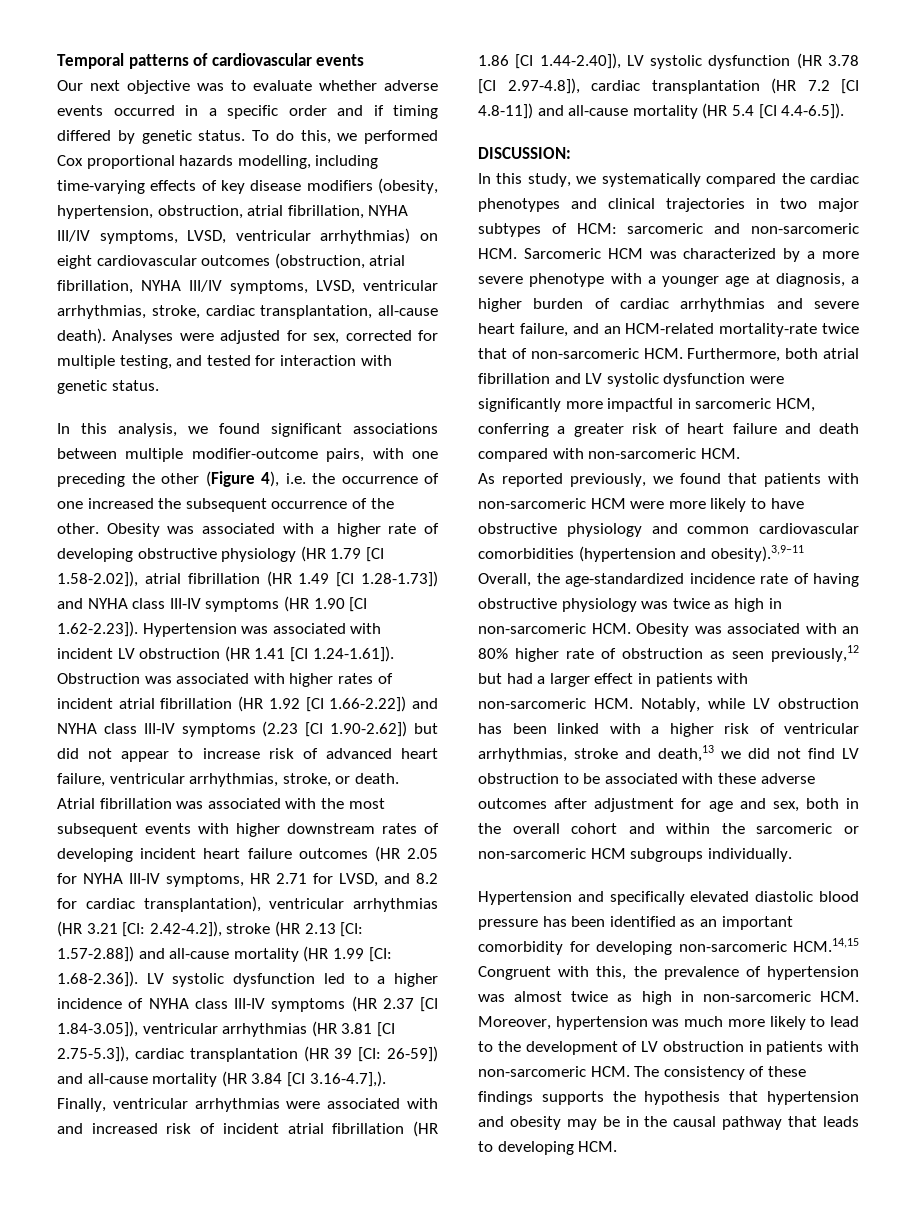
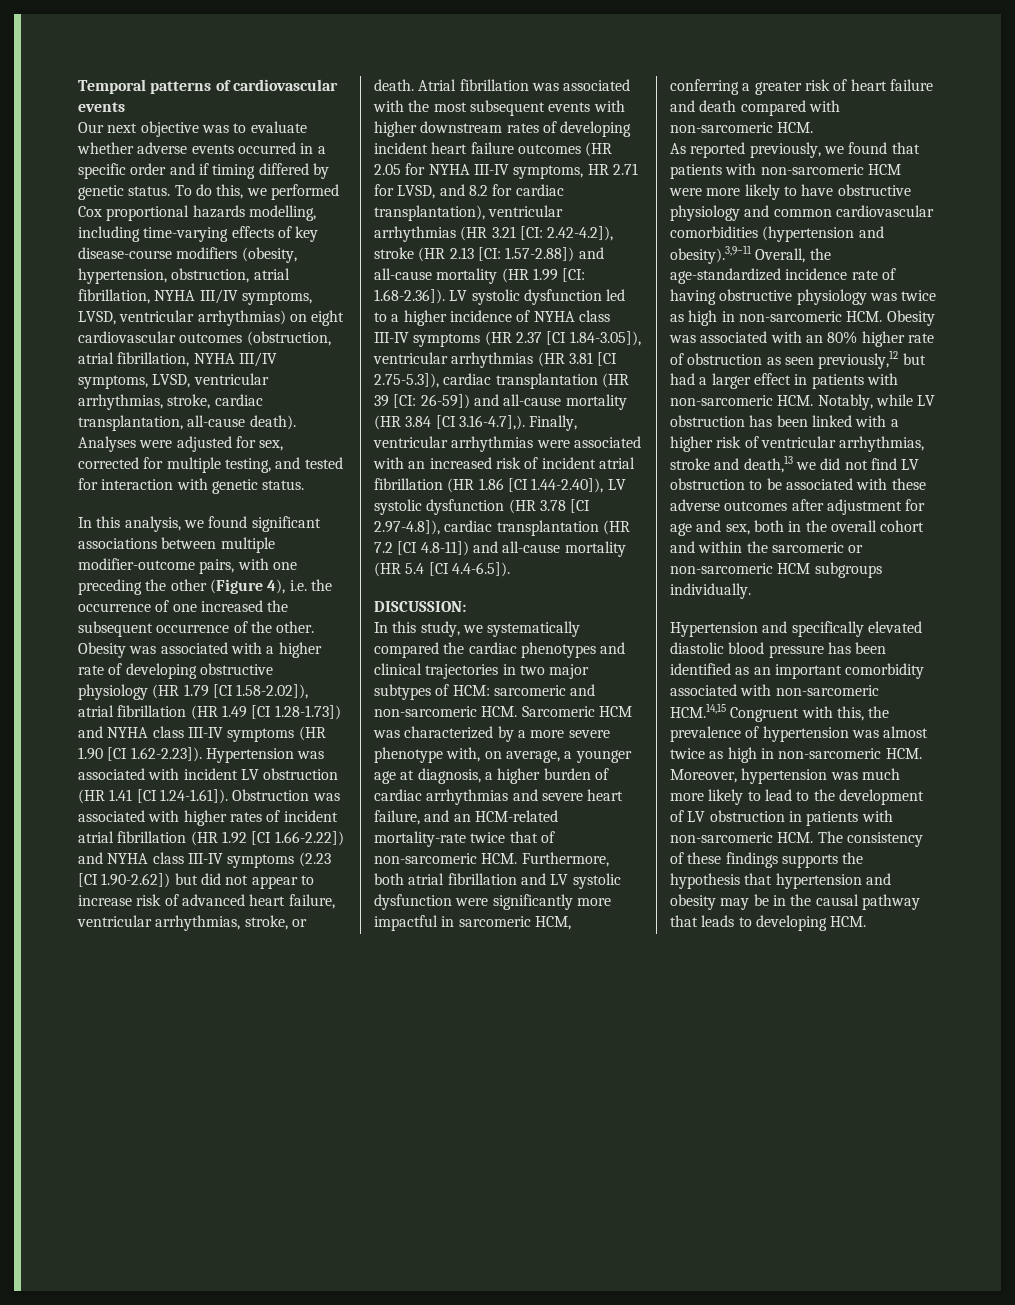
- To do this, we performed Cox proportional hazards modelling, including time-varying effects of key disease modifiers (obesity, hypertension, obstruction, atrial fibrillation, NYHA III/IV symptoms, LVSD, ventricular arrhythmias) on eight cardiovascular outcomes (obstruction, atrial fibrillation, NYHA III/IV symptoms, LVSD, ventricular arrhythmias, stroke, cardiac transplantation, all-cause death).
+ To do this, we performed Cox proportional hazards modelling, including time-varying effects of key disease-course modifiers (obesity, hypertension, obstruction, atrial fibrillation, NYHA III/IV symptoms, LVSD, ventricular arrhythmias) on eight cardiovascular outcomes (obstruction, atrial fibrillation, NYHA III/IV symptoms, LVSD, ventricular arrhythmias, stroke, cardiac transplantation, all-cause death).
- 26-59]) and all-cause mortality (HR 3.84 [CI 3.16-4.7],). Finally, ventricular arrhythmias were associated with and increased risk of incident atrial fibrillation (HR 1.86 [CI 1.44-2.40]), LV systolic dysfunction (HR 3.78 [CI 2.97-4.8]), cardiac transplantation (HR 7.2 [CI 4.8-11]) and all-cause mortality (HR 5.4 [CI 4.4-6.5]).
+ 26-59]) and all-cause mortality (HR 3.84 [CI 3.16-4.7],). Finally, ventricular arrhythmias were associated with an increased risk of incident atrial fibrillation (HR 1.86 [CI 1.44-2.40]), LV systolic dysfunction (HR 3.78 [CI 2.97-4.8]), cardiac transplantation (HR 7.2 [CI 4.8-11]) and all-cause mortality (HR 5.4 [CI 4.4-6.5]).
- sarcomeric and non-sarcomeric HCM. Sarcomeric HCM was characterized by a more severe phenotype with a younger age at diagnosis, a higher burden of cardiac arrhythmias and severe heart failure, and an HCM-related mortality-rate twice that of non-sarcomeric HCM. Furthermore, both atrial fibrillation and LV systolic dysfunction were significantly more impactful in sarcomeric HCM, conferring a greater risk of heart failure and death compared with non-sarcomeric HCM.
+ sarcomeric and non-sarcomeric HCM. Sarcomeric HCM was characterized by a more severe phenotype with, on average, a younger age at diagnosis, a higher burden of cardiac arrhythmias and severe heart failure, and an HCM-related mortality-rate twice that of non-sarcomeric HCM. Furthermore, both atrial fibrillation and LV systolic dysfunction were significantly more impactful in sarcomeric HCM, conferring a greater risk of heart failure and death compared with non-sarcomeric HCM.
- Hypertension and specifically elevated diastolic blood pressure has been identified as an important comorbidity for developing non-sarcomeric HCM.14,15 Congruent with this, the prevalence of hypertension was almost twice as high in non-sarcomeric HCM. Moreover, hypertension was much more likely to lead to the development of LV obstruction in patients with non-sarcomeric HCM. The consistency of these findings supports the hypothesis that hypertension and obesity may be in the causal pathway that leads to developing HCM.
+ Hypertension and specifically elevated diastolic blood pressure has been identified as an important comorbidity associated with non-sarcomeric HCM.14,15 Congruent with this, the prevalence of hypertension was almost twice as high in non-sarcomeric HCM. Moreover, hypertension was much more likely to lead to the development of LV obstruction in patients with non-sarcomeric HCM. The consistency of these findings supports the hypothesis that hypertension and obesity may be in the causal pathway that leads to developing HCM.

